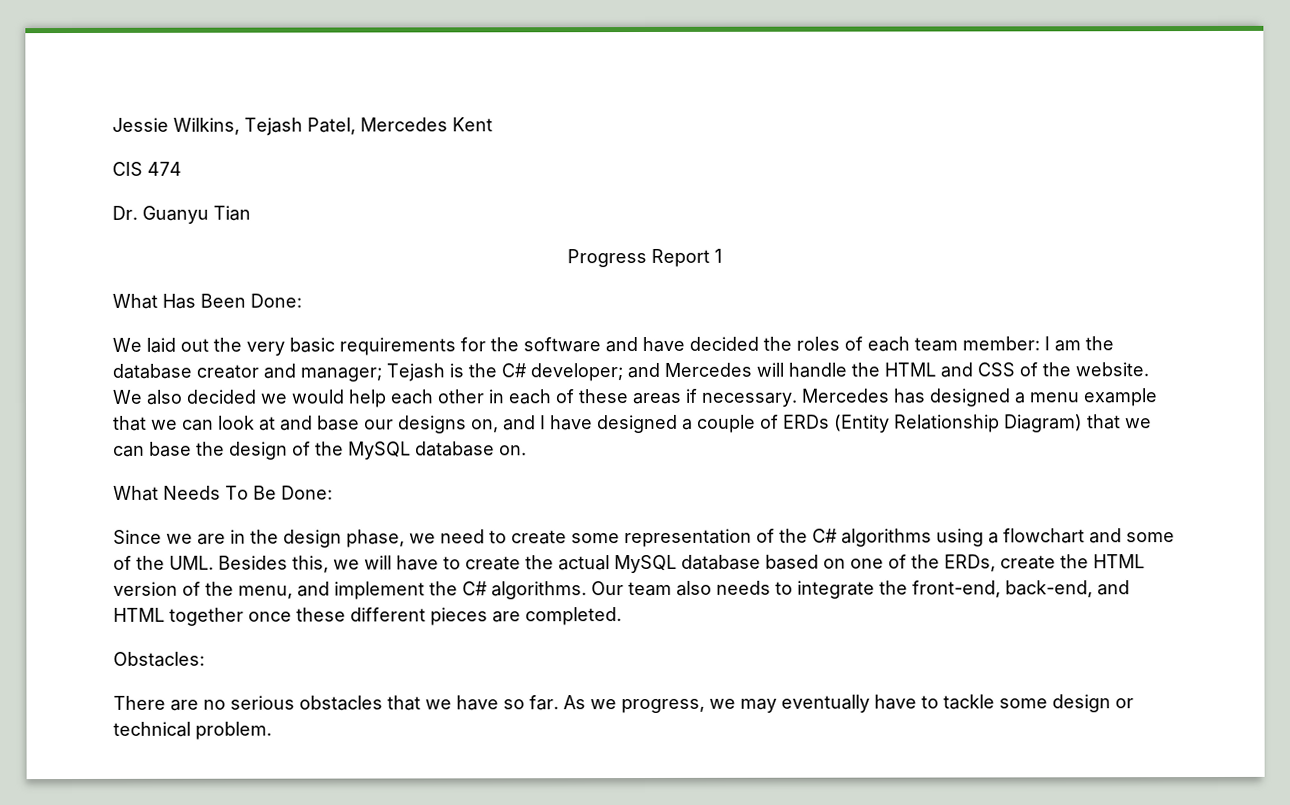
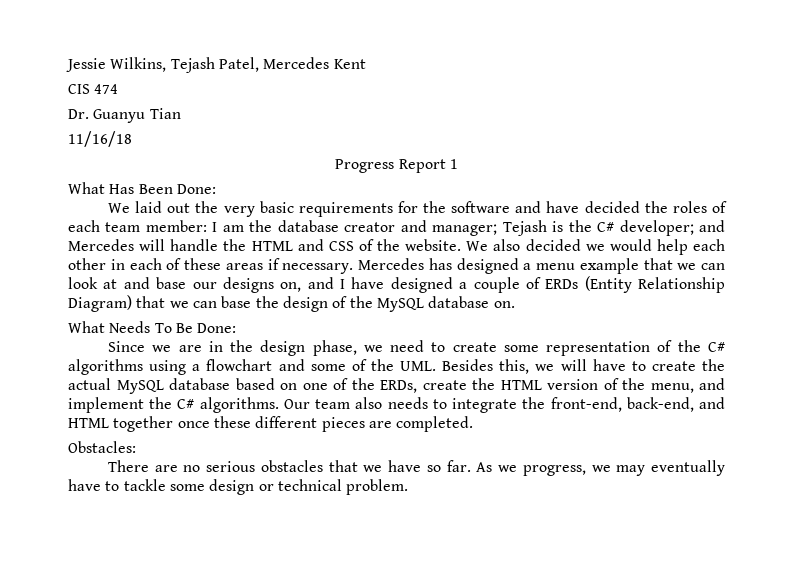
+ 11/16/18

